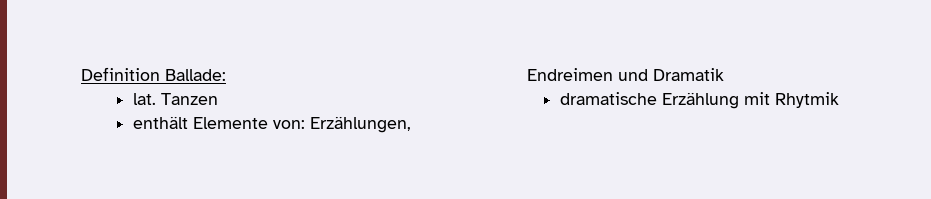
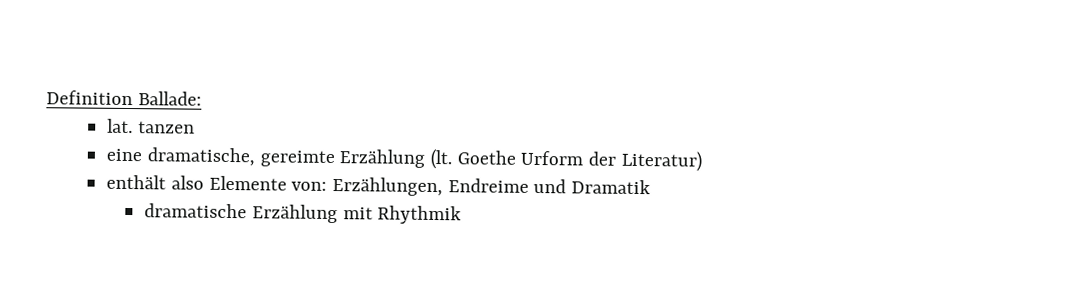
- lat. Tanzen
+ lat. tanzen
+ eine dramatische, gereimte Erzählung (lt. Goethe Urform der Literatur)
- enthält Elemente von: Erzählungen, Endreimen und Dramatik
+ enthält also Elemente von: Erzählungen, Endreime und Dramatik
- dramatische Erzählung mit Rhytmik
+ dramatische Erzählung mit Rhythmik

